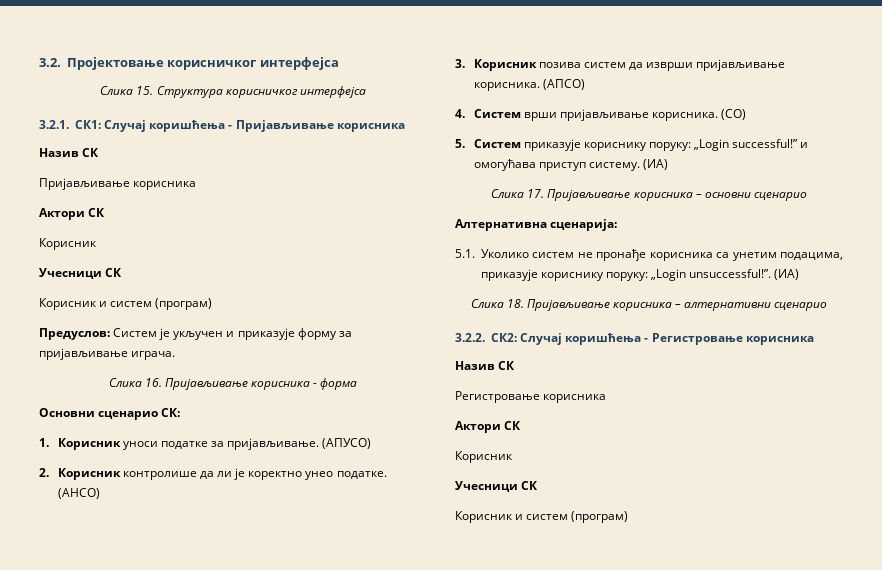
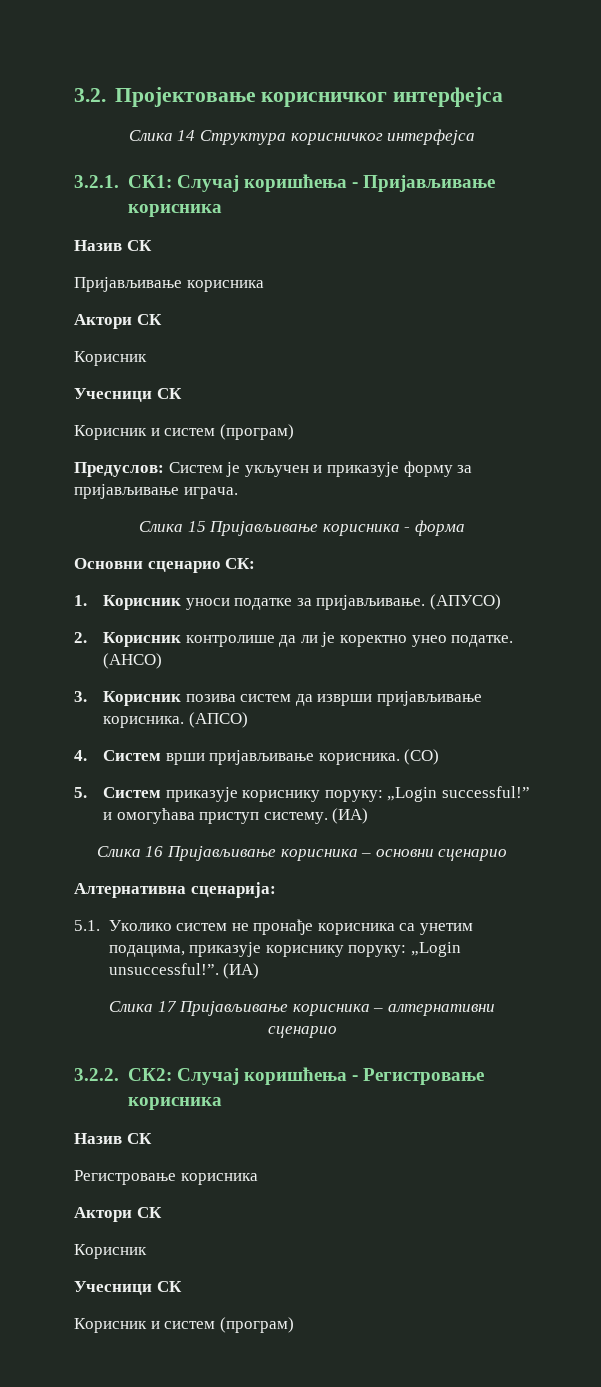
- Слика 15. Структура корисничког интерфејса
+ Слика 14 Структура корисничког интерфејса
- Слика 16. Пријављивање корисника - форма
+ Слика 15 Пријављивање корисника - форма
- Слика 17. Пријављивање корисника – основни сценарио
+ Слика 16 Пријављивање корисника – основни сценарио
- Слика 18. Пријављивање корисника – алтернативни сценарио
+ Слика 17 Пријављивање корисника – алтернативни сценарио

